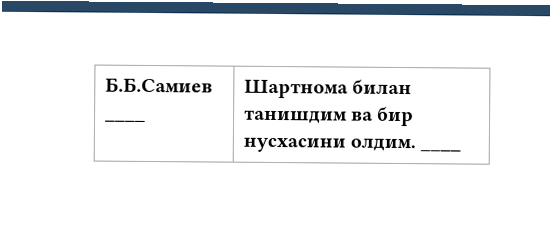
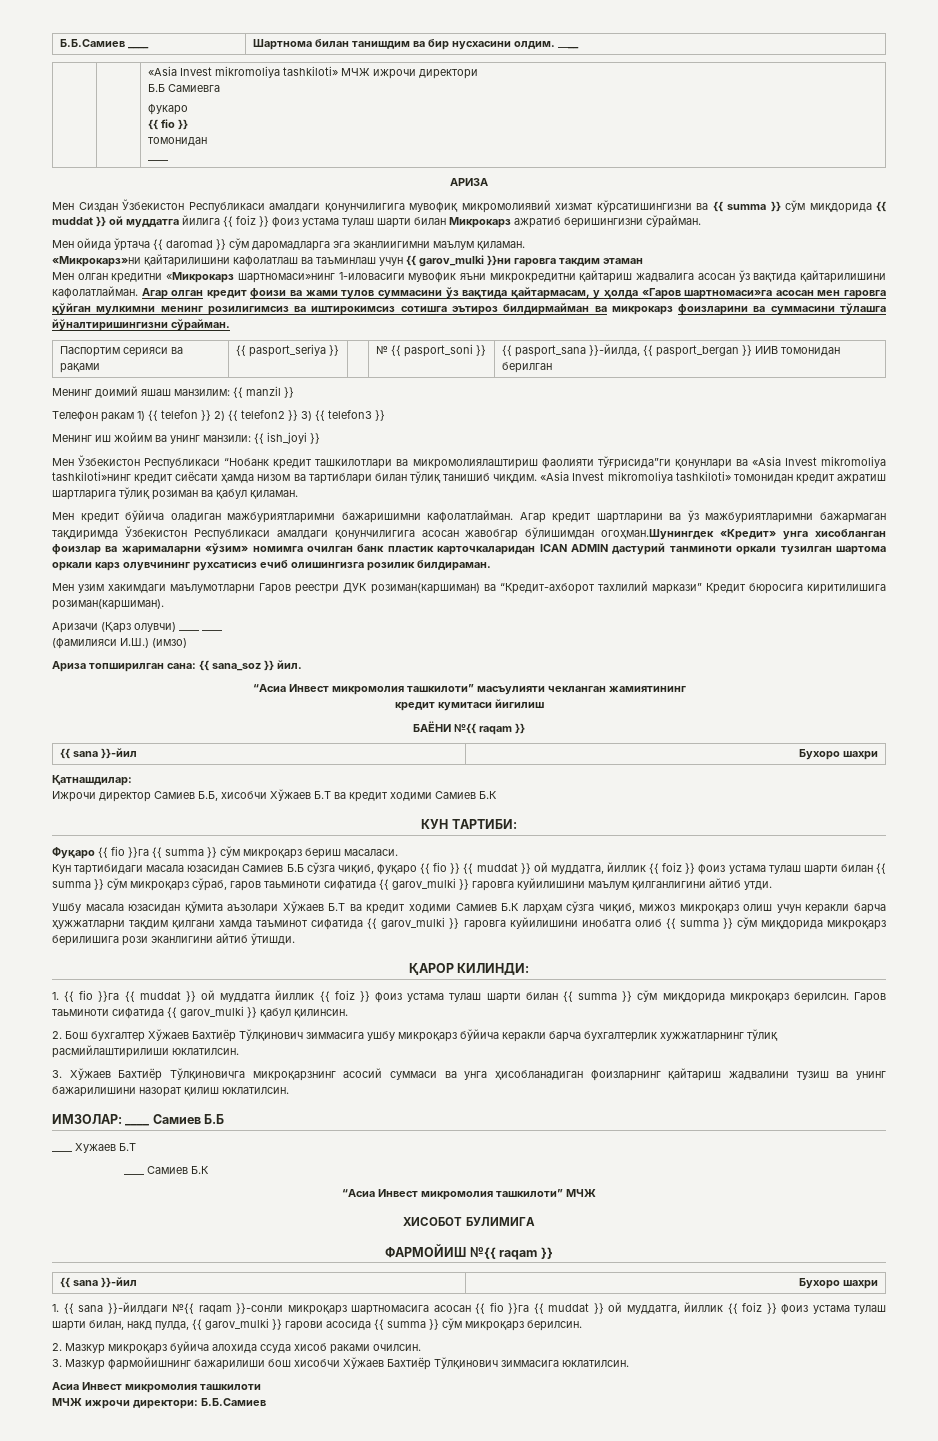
+ | | «Asia Invest mikromoliya tashkiloti» МЧЖ ижрочи директори
+ Б.Б Самиевга
+ фукаро
+ {{ fio }}
+ томонидан
+ ____
+ АРИЗА
+ Мен Сиздан Ўзбекистон Республикаси амалдаги қонунчилигига мувофиқ микромолиявий хизмат кўрсатишингизни ва {{ summa }} сўм миқдорида {{ muddat }} ой муддатга йилига {{ foiz }} фоиз устама тулаш шарти билан Микрокарз ажратиб беришингизни сўрайман.
+ Мен ойида ўртача {{ daromad }} сўм даромадларга эга эканлиигимни маълум қиламан.
+ «Микрокарз»ни қайтарилишини кафолатлаш ва таъминлаш учун {{ garov_mulki }}ни гаровга такдим этаман
+ Мен олган кредитни «Микрокарз шартномаси»нинг 1-иловасиги мувофик яъни микрокредитни қайтариш жадвалига асосан ўз вақтида қайтарилишини кафолатлайман. Агар олган кредит фоизи ва жами тулов суммасини ўз вақтида қайтармасам, у ҳолда «Гаров шартномаси»га асосан мен гаровга қўйган мулкимни менинг розилигимсиз ва иштирокимсиз сотишга эътироз билдирмайман ва микрокарз фоизларини ва суммасини тўлашга йўналтиришингизни сўрайман.
+ Паспортим серияси ва рақами | {{ pasport_seriya }} | | № {{ pasport_soni }} | {{ pasport_sana }}-йилда, {{ pasport_bergan }} ИИВ томонидан берилган
+ Менинг доимий яшаш манзилим: {{ manzil }}
+ Телефон ракам 1) {{ telefon }} 2) {{ telefon2 }} 3) {{ telefon3 }}
+ Менинг иш жойим ва унинг манзили: {{ ish_joyi }}
+ Мен Ўзбекистон Республикаси “Нобанк кредит ташкилотлари ва микромолиялаштириш фаолияти тўғрисида”ги қонунлари ва «Asia Invest mikromoliya tashkiloti»нинг кредит сиёсати ҳамда низом ва тартиблари билан тўлиқ танишиб чиқдим. «Asia Invest mikromoliya tashkiloti» томонидан кредит ажратиш шартларига тўлиқ розиман ва қабул қиламан.
+ Мен кредит бўйича оладиган мажбуриятларимни бажаришимни кафолатлайман. Агар кредит шартларини ва ўз мажбуриятларимни бажармаган тақдиримда Ўзбекистон Республикаси амалдаги қонунчилигига асосан жавобгар бўлишимдан огоҳман.Шунингдек «Кредит» унга хисобланган фоизлар ва жарималарни «ўзим» номимга очилган банк пластик карточкаларидан ICAN ADMIN дастурий танминоти оркали тузилган шартома оркали карз олувчининг рухсатисиз ечиб олишингизга розилик билдираман.
+ Мен узим хакимдаги маълумотларни Гаров реестри ДУК розиман(каршиман) ва “Кредит-ахборот тахлилий маркази” Кредит бюросига киритилишига розиман(каршиман).
+ Аризачи (Қарз олувчи) ____ ____
+ (фамилияси И.Ш.) (имзо)
+ Ариза топширилган сана: {{ sana_soz }} йил.
+ “Асиа Инвест микромолия ташкилоти” масъулияти чекланган жамиятининг
+ кредит кумитаси йигилиш
+ БАЁНИ №{{ raqam }}
+ {{ sana }}-йил | Бухоро шахри
+ Қатнашдилар:
+ Ижрочи директор Самиев Б.Б, хисобчи Хўжаев Б.Т ва кредит ходими Самиев Б.К
+ КУН ТАРТИБИ:
+ Фуқаро {{ fio }}га {{ summa }} сўм микроқарз бериш масаласи.
+ Кун тартибидаги масала юзасидан Самиев Б.Б сўзга чиқиб, фуқаро {{ fio }} {{ muddat }} ой муддатга, йиллик {{ foiz }} фоиз устама тулаш шарти билан {{ summa }} сўм микроқарз сўраб, гаров таьминоти сифатида {{ garov_mulki }} гаровга куйилишини маълум қилганлигини айтиб утди.
+ Ушбу масала юзасидан қўмита аъзолари Хўжаев Б.Т ва кредит ходими Самиев Б.К ларҳам сўзга чиқиб, мижоз микроқарз олиш учун керакли барча ҳужжатларни тақдим қилгани хамда таъминот сифатида {{ garov_mulki }} гаровга куйилишини инобатга олиб {{ summa }} сўм миқдорида микроқарз берилишига рози эканлигини айтиб ўтишди.
+ ҚАРОР КИЛИНДИ:
+ 1. {{ fio }}га {{ muddat }} ой муддатга йиллик {{ foiz }} фоиз устама тулаш шарти билан {{ summa }} сўм миқдорида микроқарз берилсин. Гаров таьминоти сифатида {{ garov_mulki }} қабул қилинсин.
+ 2. Бош бухгалтер Хўжаев Бахтиёр Тўлқинович зиммасига ушбу микроқарз бўйича керакли барча бухгалтерлик хужжатларнинг тўлиқ расмийлаштирилиши юклатилсин.
+ 3. Хўжаев Бахтиёр Тўлқиновичга микроқарзнинг асосий суммаси ва унга ҳисобланадиган фоизларнинг қайтариш жадвалини тузиш ва унинг бажарилишини назорат қилиш юклатилсин.
+ ИМЗОЛАР: ____ Самиев Б.Б
+ ____ Хужаев Б.Т
+ ____ Самиев Б.К
+ “Асиа Инвест микромолия ташкилоти” МЧЖ
+ ХИСОБОТ БУЛИМИГА
+ ФАРМОЙИШ №{{ raqam }}
+ {{ sana }}-йил | Бухоро шахри
+ 1. {{ sana }}-йилдаги №{{ raqam }}-сонли микроқарз шартномасига асосан {{ fio }}га {{ muddat }} ой муддатга, йиллик {{ foiz }} фоиз устама тулаш шарти билан, накд пулда, {{ garov_mulki }} гарови асосида {{ summa }} сўм микроқарз берилсин.
+ 2. Мазкур микроқарз буйича алохида ссуда хисоб раками очилсин.
+ 3. Мазкур фармойишнинг бажарилиши бош хисобчи Хўжаев Бахтиёр Тўлқинович зиммасига юклатилсин.
+ Асиа Инвест микромолия ташкилоти
+ МЧЖ ижрочи директори: Б.Б.Самиев

